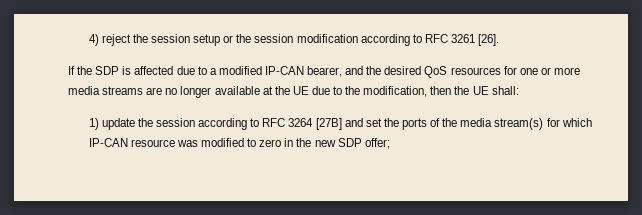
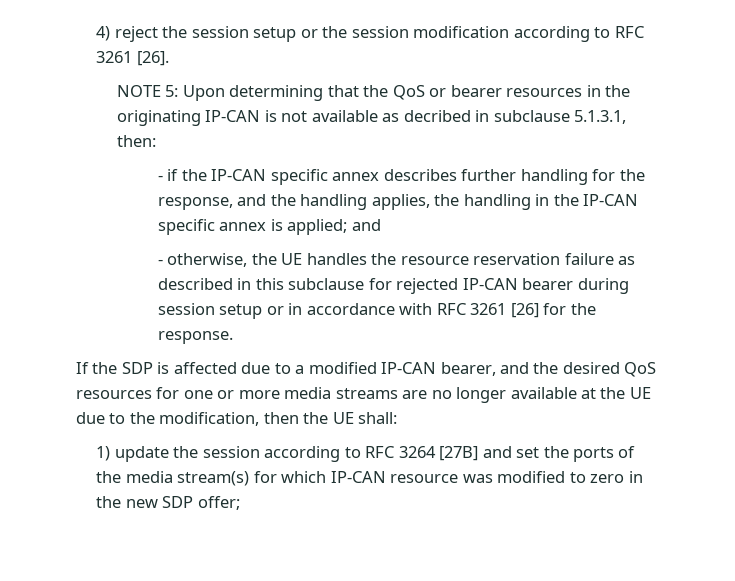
+ NOTE 5: Upon determining that the QoS or bearer resources in the originating IP-CAN is not available as decribed in subclause 5.1.3.1, then:
+ - if the IP-CAN specific annex describes further handling for the response, and the handling applies, the handling in the IP-CAN specific annex is applied; and
+ - otherwise, the UE handles the resource reservation failure as described in this subclause for rejected IP-CAN bearer during session setup or in accordance with RFC 3261 [26] for the response.

